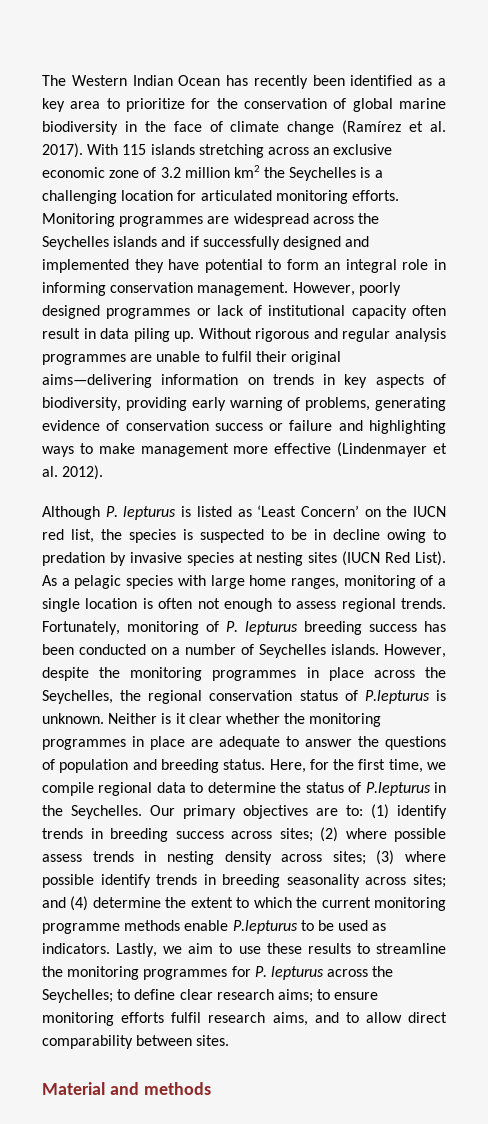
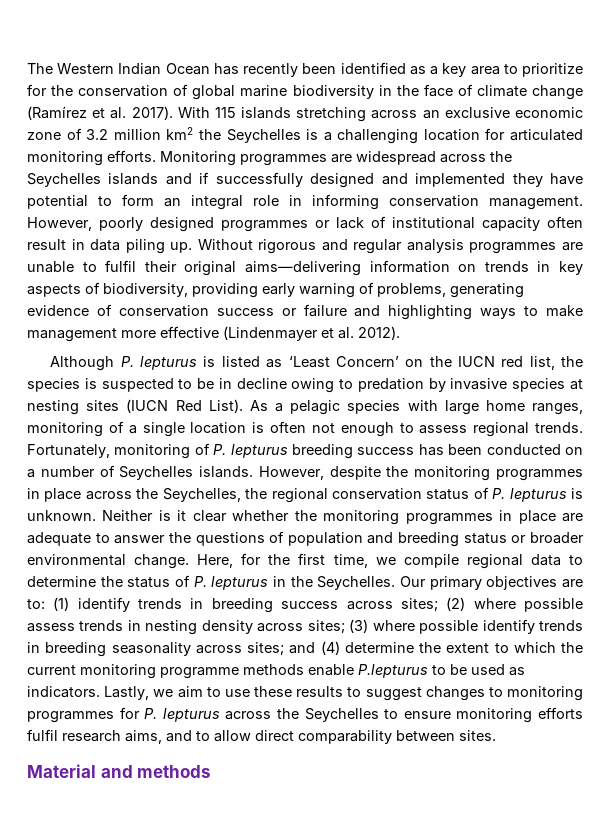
- However, despite the monitoring programmes in place across the Seychelles, the regional conservation status of P.lepturus is unknown.
+ However, despite the monitoring programmes in place across the Seychelles, the regional conservation status of P. lepturus is unknown.
- Neither is it clear whether the monitoring programmes in place are adequate to answer the questions of population and breeding status.
+ Neither is it clear whether the monitoring programmes in place are adequate to answer the questions of population and breeding status or broader environmental change.
- Here, for the first time, we compile regional data to determine the status of P.lepturus in the Seychelles.
+ Here, for the first time, we compile regional data to determine the status of P. lepturus in the Seychelles.
- Lastly, we aim to use these results to streamline the monitoring programmes for P. lepturus across the Seychelles; to define clear research aims; to ensure monitoring efforts fulfil research aims, and to allow direct comparability between sites.
+ Lastly, we aim to use these results to suggest changes to monitoring programmes for P. lepturus across the Seychelles to ensure monitoring efforts fulfil research aims, and to allow direct comparability between sites.

